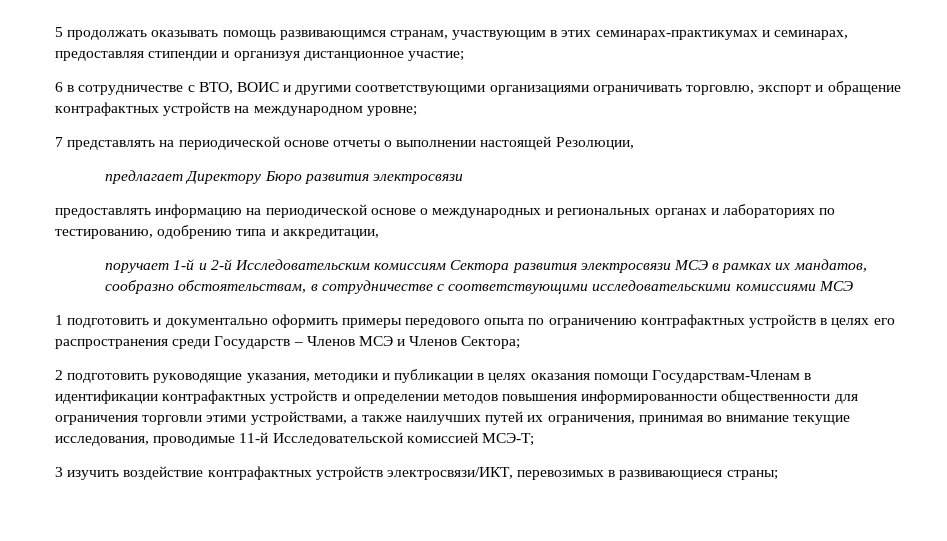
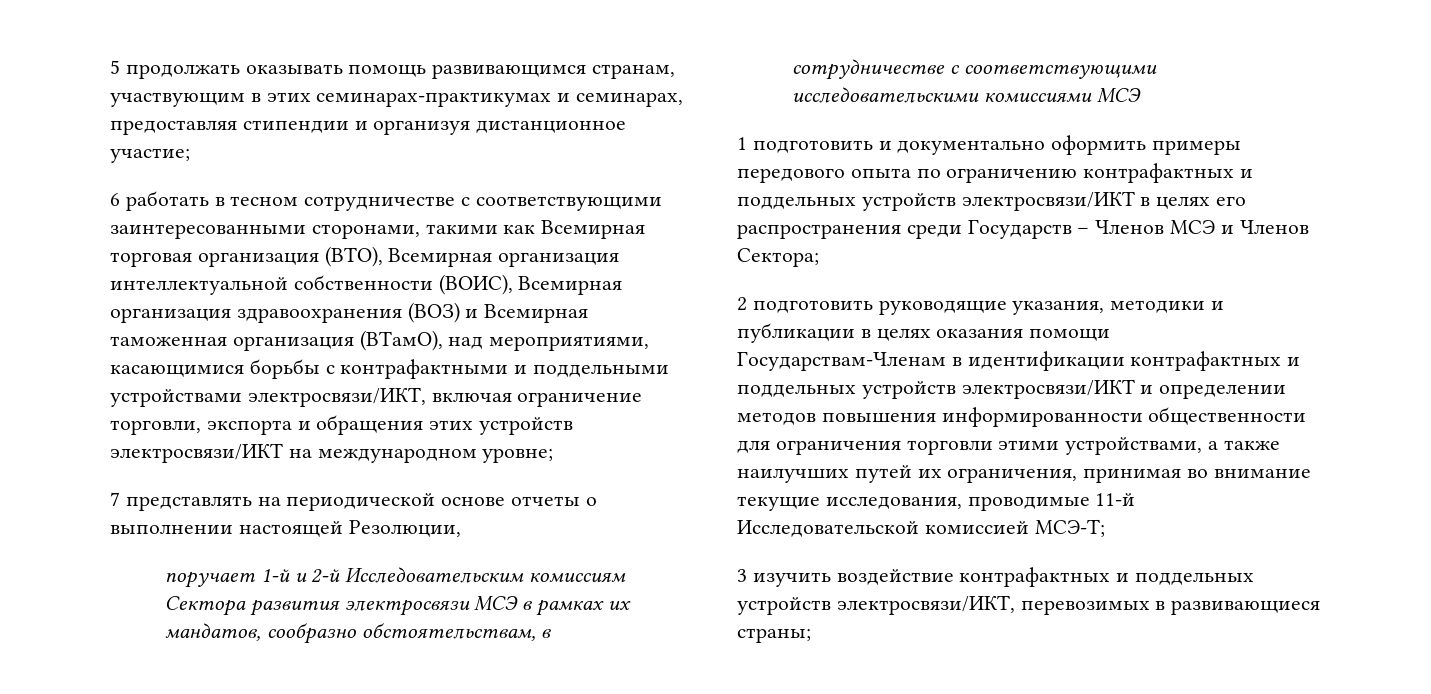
- 6 в сотрудничестве с ВТО, ВОИС и другими соответствующими организациями ограничивать торговлю, экспорт и обращение контрафактных устройств на международном уровне;
+ 6 работать в тесном сотрудничестве с соответствующими заинтересованными сторонами, такими как Всемирная торговая организация (ВТО), Всемирная организация интеллектуальной собственности (ВОИС), Всемирная организация здравоохранения (ВОЗ) и Всемирная таможенная организация (ВТамО), над мероприятиями, касающимися борьбы с контрафактными и поддельными устройствами электросвязи/ИКТ, включая ограничение торговли, экспорта и обращения этих устройств электросвязи/ИКТ на международном уровне;
- предлагает Директору Бюро развития электросвязи
- предоставлять информацию на периодической основе о международных и региональных органах и лабораториях по тестированию, одобрению типа и аккредитации,
- 1 подготовить и документально оформить примеры передового опыта по ограничению контрафактных устройств в целях его распространения среди Государств – Членов МСЭ и Членов Сектора;
+ 1 подготовить и документально оформить примеры передового опыта по ограничению контрафактных и поддельных устройств электросвязи/ИКТ в целях его распространения среди Государств – Членов МСЭ и Членов Сектора;
- 2 подготовить руководящие указания, методики и публикации в целях оказания помощи Государствам-Членам в идентификации контрафактных устройств и определении методов повышения информированности общественности для ограничения торговли этими устройствами, а также наилучших путей их ограничения, принимая во внимание текущие исследования, проводимые 11-й Исследовательской комиссией МСЭ-Т;
+ 2 подготовить руководящие указания, методики и публикации в целях оказания помощи Государствам-Членам в идентификации контрафактных и поддельных устройств электросвязи/ИКТ и определении методов повышения информированности общественности для ограничения торговли этими устройствами, а также наилучших путей их ограничения, принимая во внимание текущие исследования, проводимые 11-й Исследовательской комиссией МСЭ-Т;
- 3 изучить воздействие контрафактных устройств электросвязи/ИКТ, перевозимых в развивающиеся страны;
+ 3 изучить воздействие контрафактных и поддельных устройств электросвязи/ИКТ, перевозимых в развивающиеся страны;

